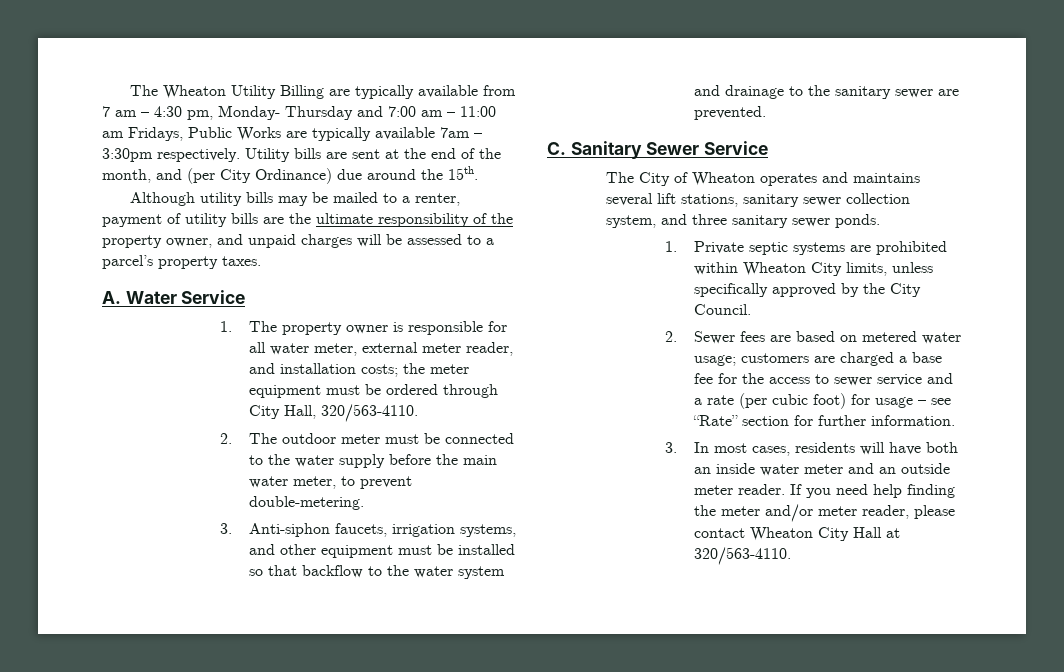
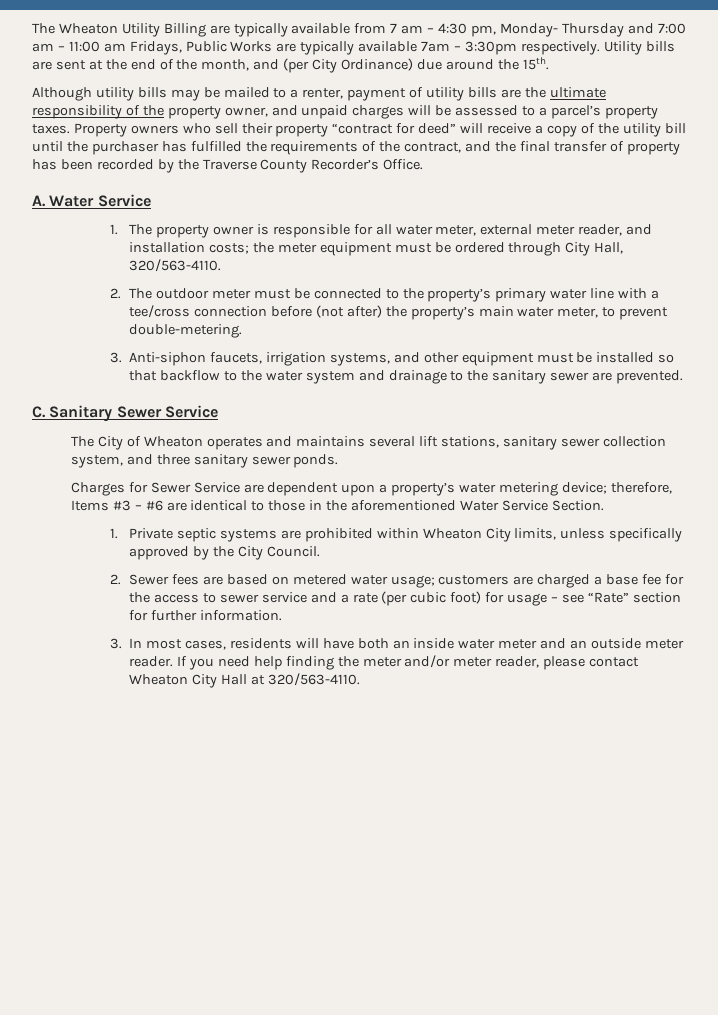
+ Property owners who sell their property “contract for deed” will receive a copy of the utility bill until the purchaser has fulfilled the requirements of the contract, and the final transfer of property has been recorded by the Traverse County Recorder’s Office.
- 2. The outdoor meter must be connected to the water supply before the main water meter, to prevent double-metering.
+ 2. The outdoor meter must be connected to the property’s primary water line with a tee/cross connection before (not after) the property’s main water meter, to prevent double-metering.
+ Charges for Sewer Service are dependent upon a property’s water metering device; therefore, Items #3 – #6 are identical to those in the aforementioned Water Service Section.

